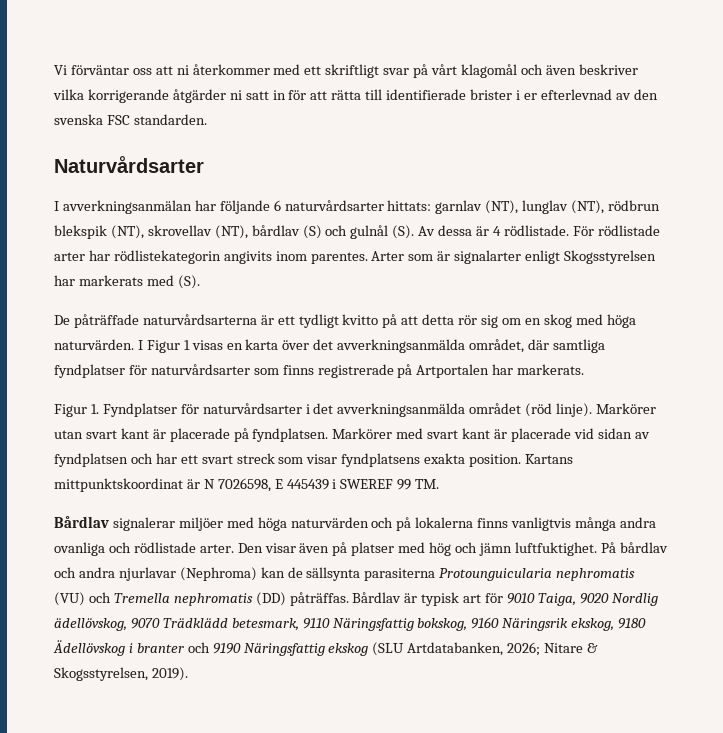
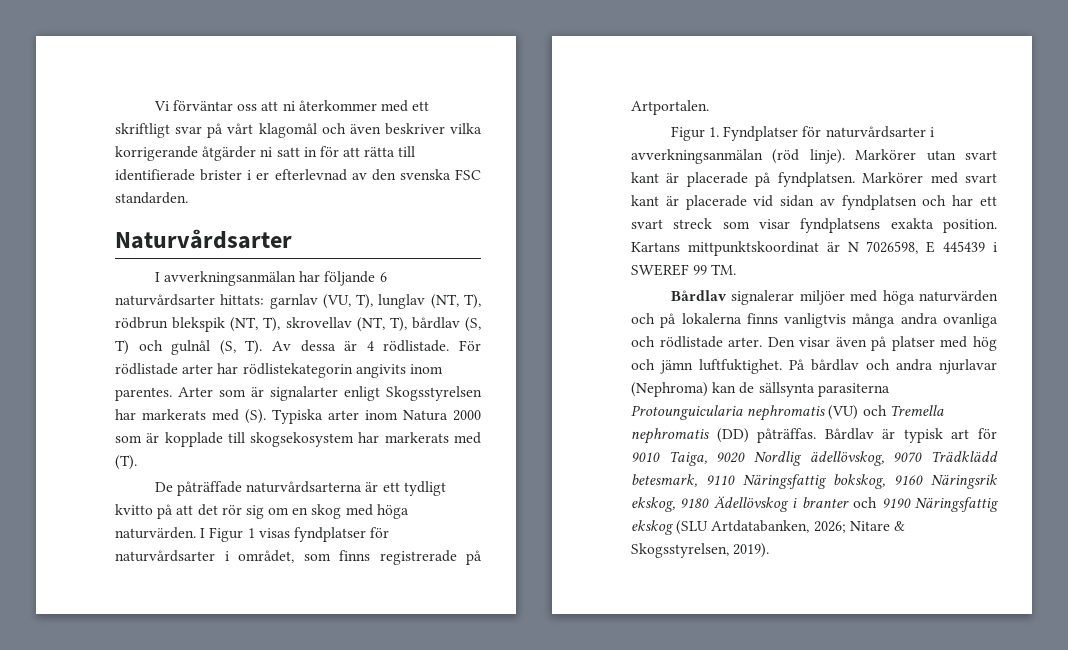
- I avverkningsanmälan har följande 6 naturvårdsarter hittats: garnlav (NT), lunglav (NT), rödbrun blekspik (NT), skrovellav (NT), bårdlav (S) och gulnål (S). Av dessa är 4 rödlistade.
+ I avverkningsanmälan har följande 6 naturvårdsarter hittats: garnlav (VU, T), lunglav (NT, T), rödbrun blekspik (NT, T), skrovellav (NT, T), bårdlav (S, T) och gulnål (S, T). Av dessa är 4 rödlistade.
- Arter som är signalarter enligt Skogsstyrelsen har markerats med (S).
+ Arter som är signalarter enligt Skogsstyrelsen har markerats med (S). Typiska arter inom Natura 2000 som är kopplade till skogsekosystem har markerats med (T).
- De påträffade naturvårdsarterna är ett tydligt kvitto på att detta rör sig om en skog med höga naturvärden.
+ De påträffade naturvårdsarterna är ett tydligt kvitto på att det rör sig om en skog med höga naturvärden.
- I Figur 1 visas en karta över det avverkningsanmälda området, där samtliga fyndplatser för naturvårdsarter som finns registrerade på Artportalen har markerats.
+ I Figur 1 visas fyndplatser för naturvårdsarter i området, som finns registrerade på Artportalen.
- Figur 1. Fyndplatser för naturvårdsarter i det avverkningsanmälda området (röd linje).
+ Figur 1. Fyndplatser för naturvårdsarter i avverkningsanmälan (röd linje).

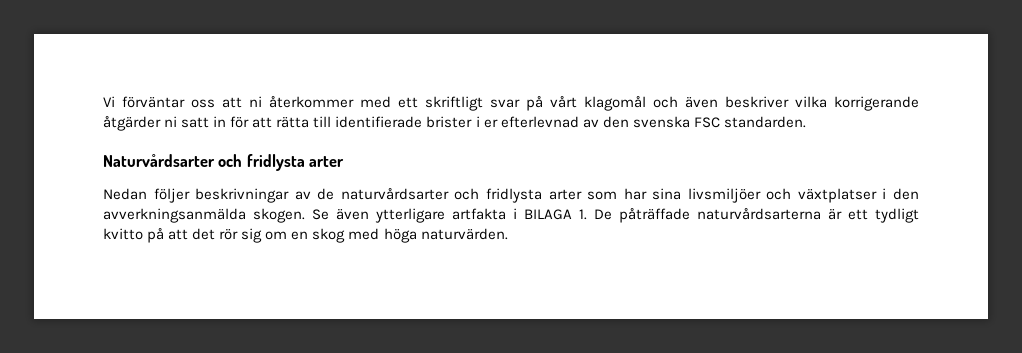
- Naturvårdsarter
- I avverkningsanmälan har följande 6 naturvårdsarter hittats: garnlav (VU, T), lunglav (NT, T), rödbrun blekspik (NT, T), skrovellav (NT, T), bårdlav (S, T) och gulnål (S, T). Av dessa är 4 rödlistade. För rödlistade arter har rödlistekategorin angivits inom parentes. Arter som är signalarter enligt Skogsstyrelsen har markerats med (S). Typiska arter inom Natura 2000 som är kopplade till skogsekosystem har markerats med (T).
- De påträffade naturvårdsarterna är ett tydligt kvitto på att det rör sig om en skog med höga naturvärden. I Figur 1 visas fyndplatser för naturvårdsarter i området, som finns registrerade på Artportalen.
- Figur 1. Fyndplatser för naturvårdsarter i avverkningsanmälan (röd linje). Markörer utan svart kant är placerade på fyndplatsen. Markörer med svart kant är placerade vid sidan av fyndplatsen och har ett svart streck som visar fyndplatsens exakta position. Kartans mittpunktskoordinat är N 7026598, E 445439 i SWEREF 99 TM.
- Bårdlav signalerar miljöer med höga naturvärden och på lokalerna finns vanligtvis många andra ovanliga och rödlistade arter. Den visar även på platser med hög och jämn luftfuktighet. På bårdlav och andra njurlavar (Nephroma) kan de sällsynta parasiterna Protounguicularia nephromatis (VU) och Tremella nephromatis (DD) påträffas. Bårdlav är typisk art för 9010 Taiga, 9020 Nordlig ädellövskog, 9070 Trädklädd betesmark, 9110 Näringsfattig bokskog, 9160 Näringsrik ekskog, 9180 Ädellövskog i branter och 9190 Näringsfattig ekskog (SLU Artdatabanken, 2026; Nitare & Skogsstyrelsen, 2019).
+ Naturvårdsarter och fridlysta arter
+ Nedan följer beskrivningar av de naturvårdsarter och fridlysta arter som har sina livsmiljöer och växtplatser i den avverkningsanmälda skogen. Se även ytterligare artfakta i BILAGA 1. De påträffade naturvårdsarterna är ett tydligt kvitto på att det rör sig om en skog med höga naturvärden.

